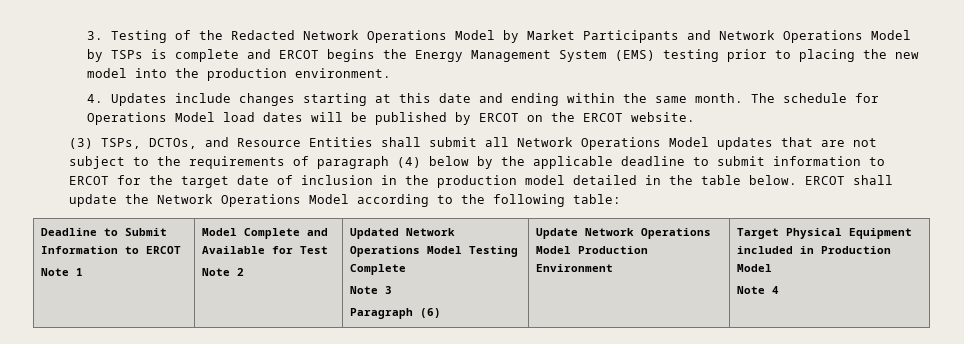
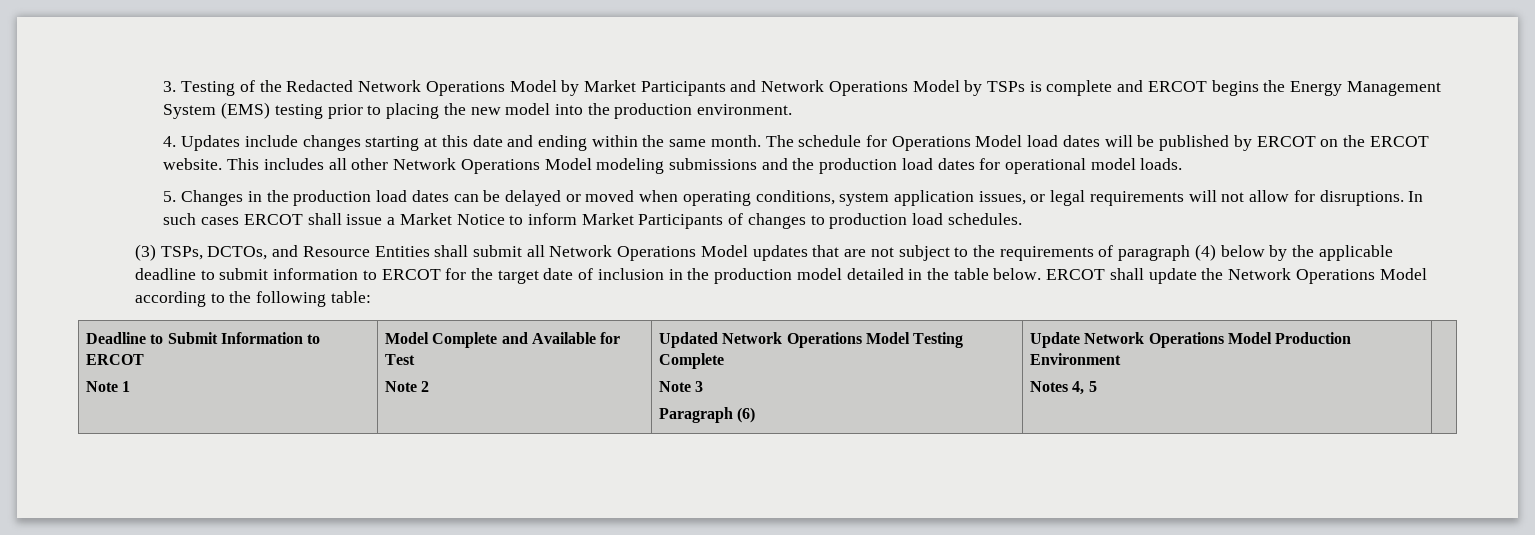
+ This includes all other Network Operations Model modeling submissions and the production load dates for operational model loads.
+ 5. Changes in the production load dates can be delayed or moved when operating conditions, system application issues, or legal requirements will not allow for disruptions. In such cases ERCOT shall issue a Market Notice to inform Market Participants of changes to production load schedules.
- Target Physical Equipment included in Production Model
- Note 4
+ Notes 4, 5

